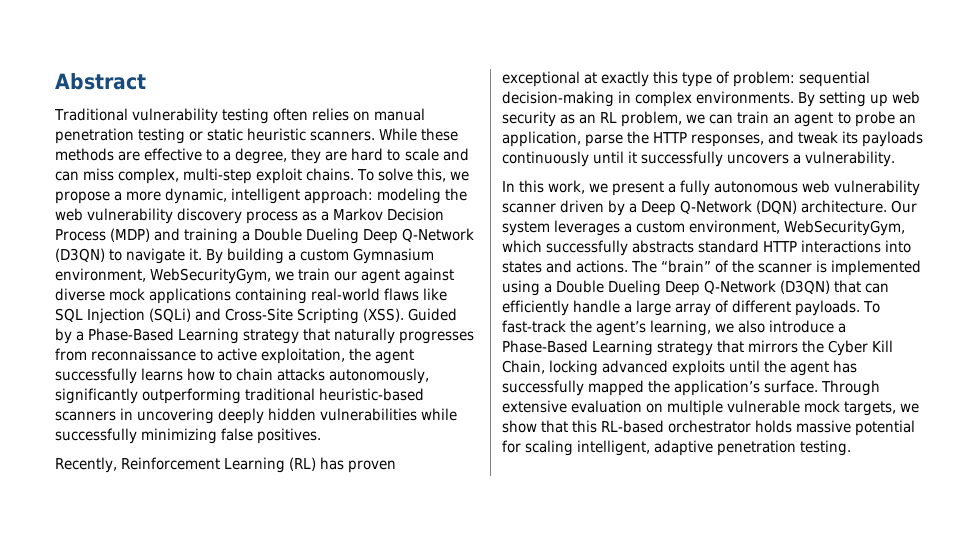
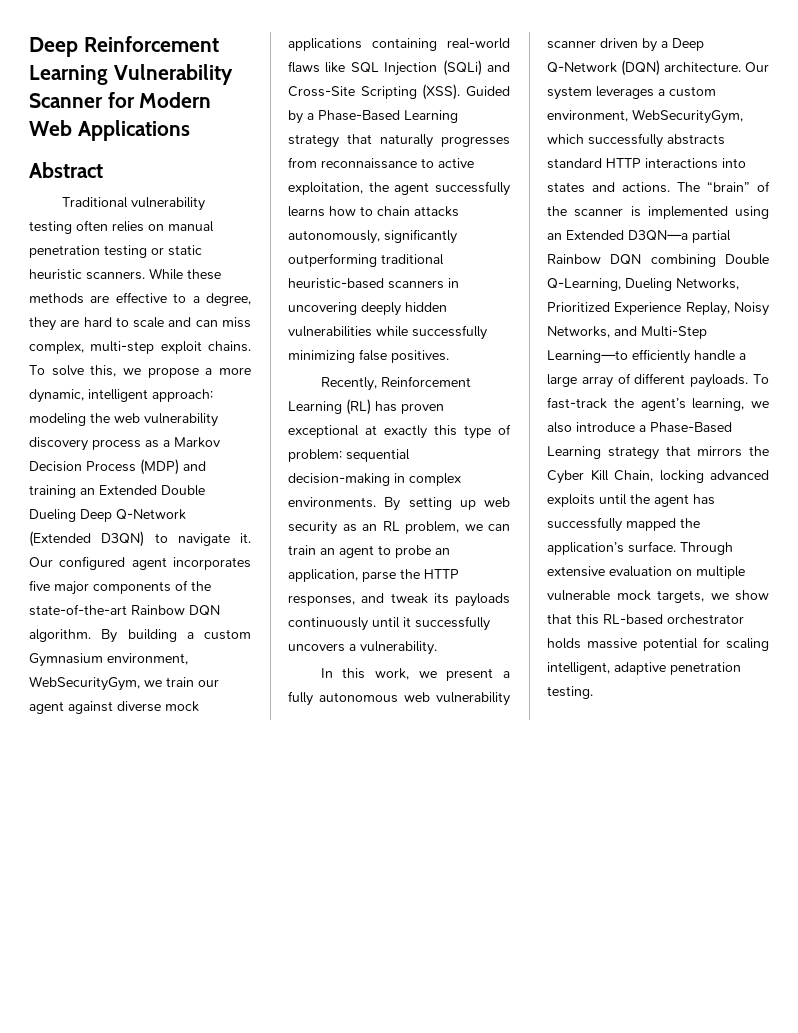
+ Deep Reinforcement Learning Vulnerability Scanner for Modern Web Applications
- To solve this, we propose a more dynamic, intelligent approach: modeling the web vulnerability discovery process as a Markov Decision Process (MDP) and training a Double Dueling Deep Q-Network (D3QN) to navigate it.
+ To solve this, we propose a more dynamic, intelligent approach: modeling the web vulnerability discovery process as a Markov Decision Process (MDP) and training an Extended Double Dueling Deep Q-Network (Extended D3QN) to navigate it.
+ Our configured agent incorporates five major components of the state-of-the-art Rainbow DQN algorithm.
- The “brain” of the scanner is implemented using a Double Dueling Deep Q-Network (D3QN) that can efficiently handle a large array of different payloads.
+ The “brain” of the scanner is implemented using an Extended D3QN—a partial Rainbow DQN combining Double Q-Learning, Dueling Networks, Prioritized Experience Replay, Noisy Networks, and Multi-Step Learning—to efficiently handle a large array of different payloads.

